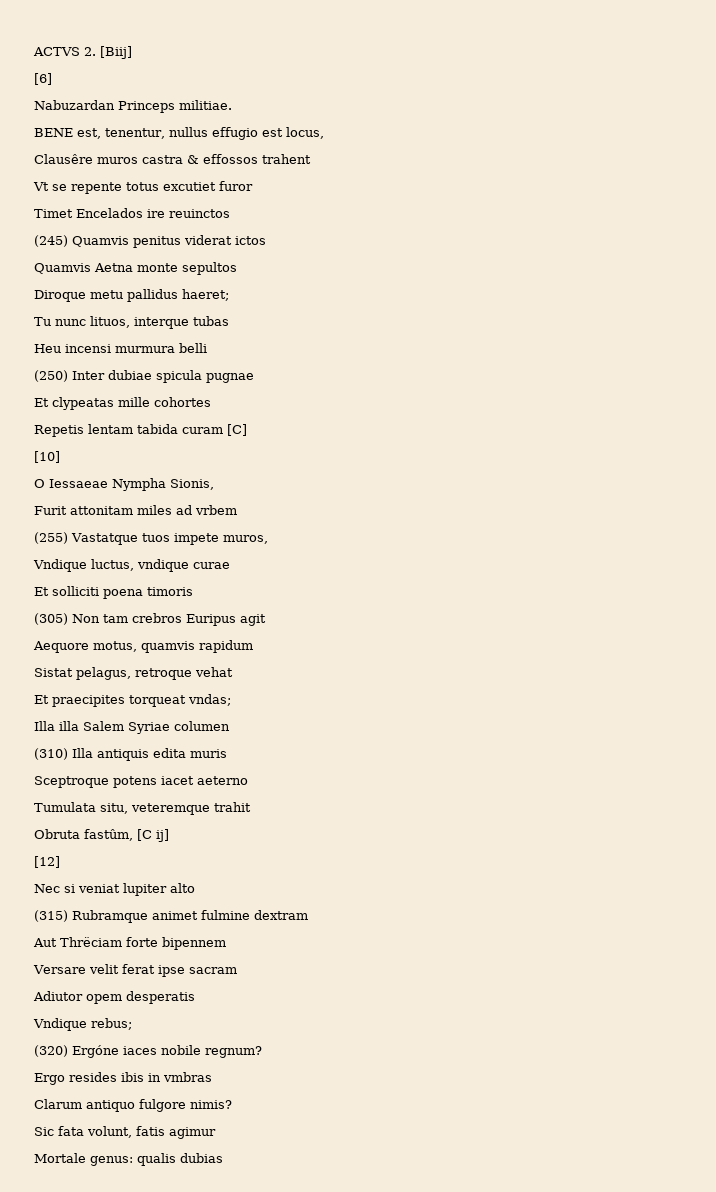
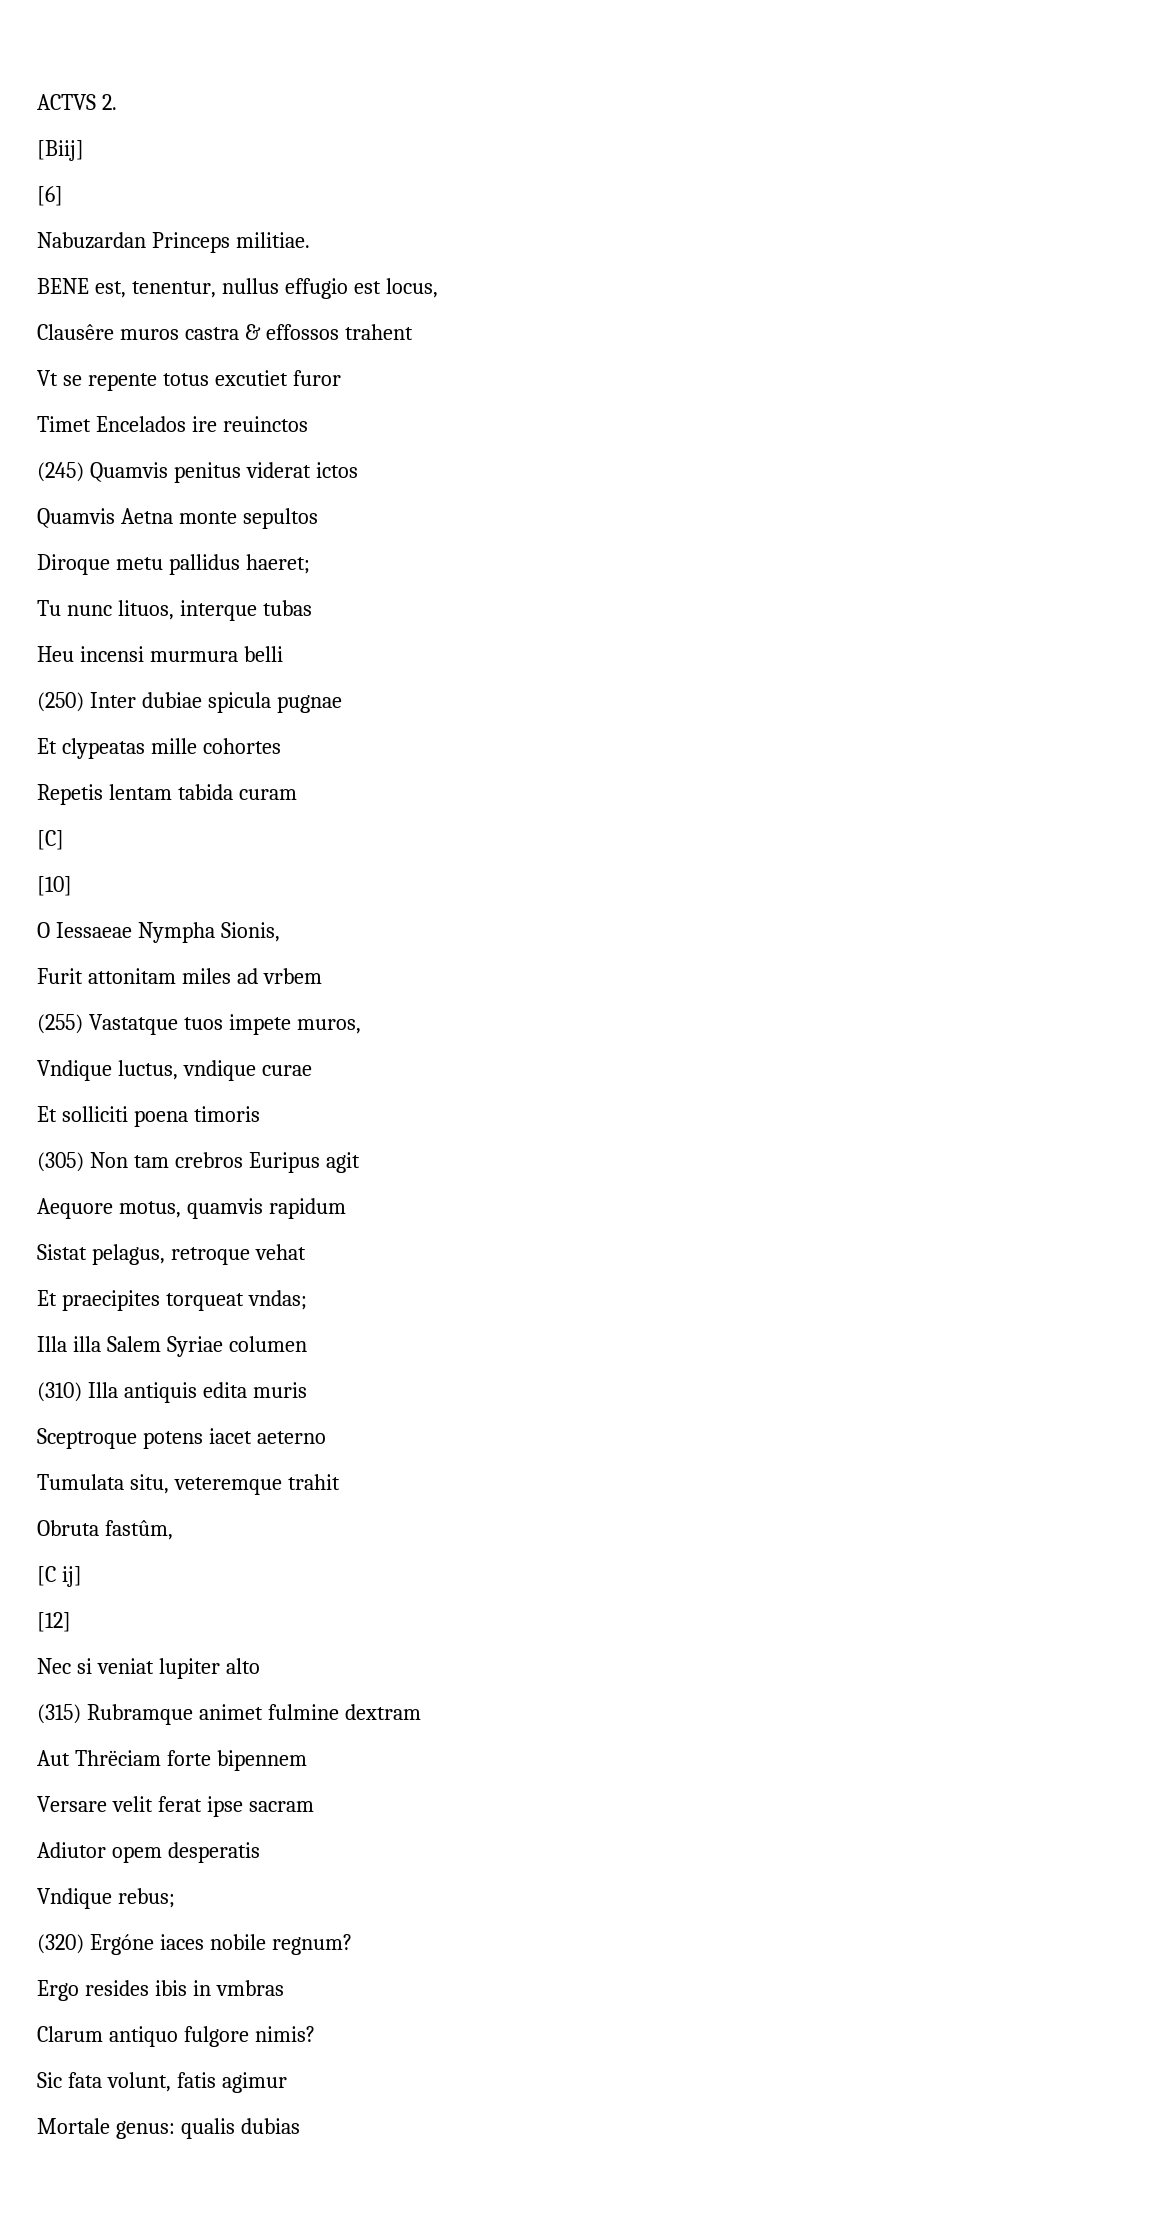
- ACTVS 2. [Biij]
+ ACTVS 2.
+ [Biij]
- Repetis lentam tabida curam [C]
+ Repetis lentam tabida curam
+ [C]
- Obruta fastûm, [C ij]
+ Obruta fastûm,
+ [C ij]

